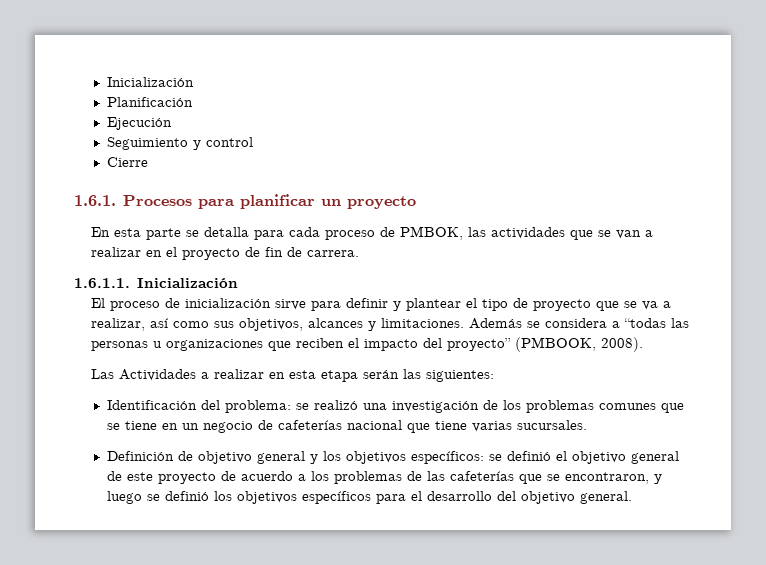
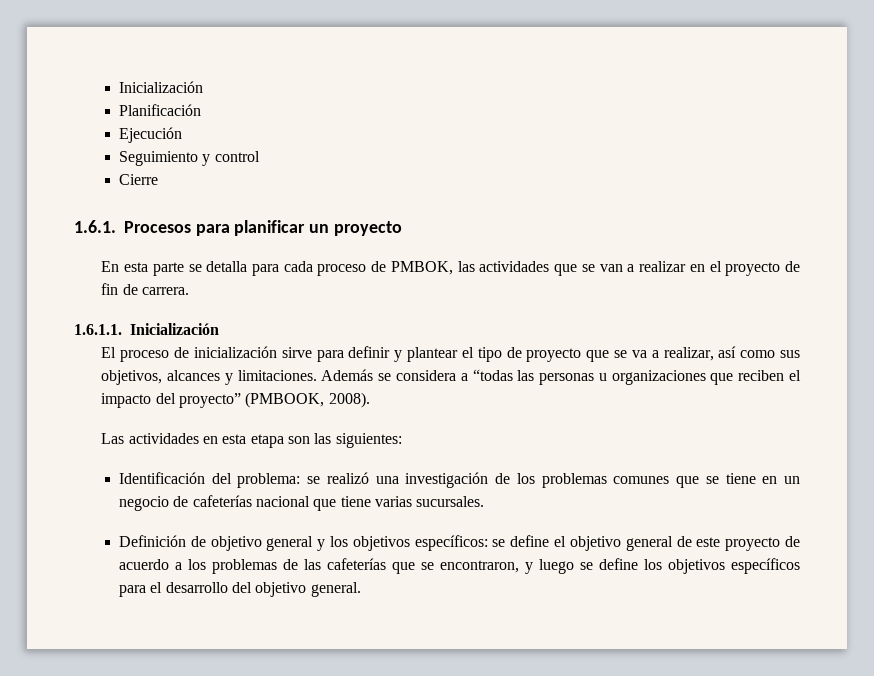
- Las Actividades a realizar en esta etapa serán las siguientes:
+ Las actividades en esta etapa son las siguientes:
- Definición de objetivo general y los objetivos específicos: se definió el objetivo general de este proyecto de acuerdo a los problemas de las cafeterías que se encontraron, y luego se definió los objetivos específicos para el desarrollo del objetivo general.
+ Definición de objetivo general y los objetivos específicos: se define el objetivo general de este proyecto de acuerdo a los problemas de las cafeterías que se encontraron, y luego se define los objetivos específicos para el desarrollo del objetivo general.

